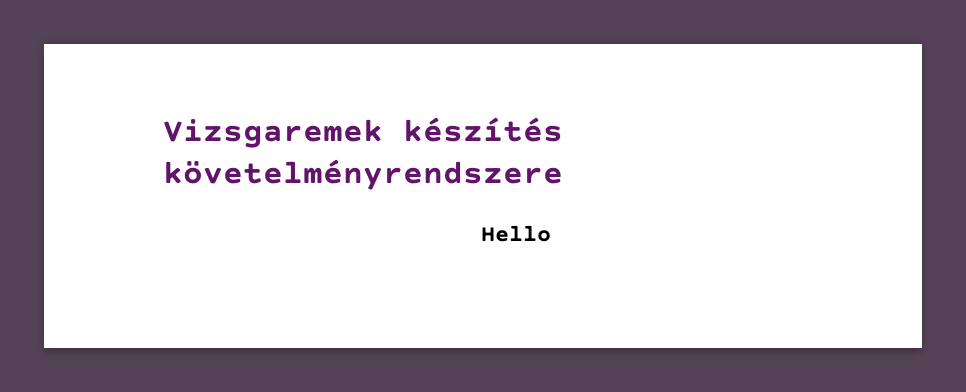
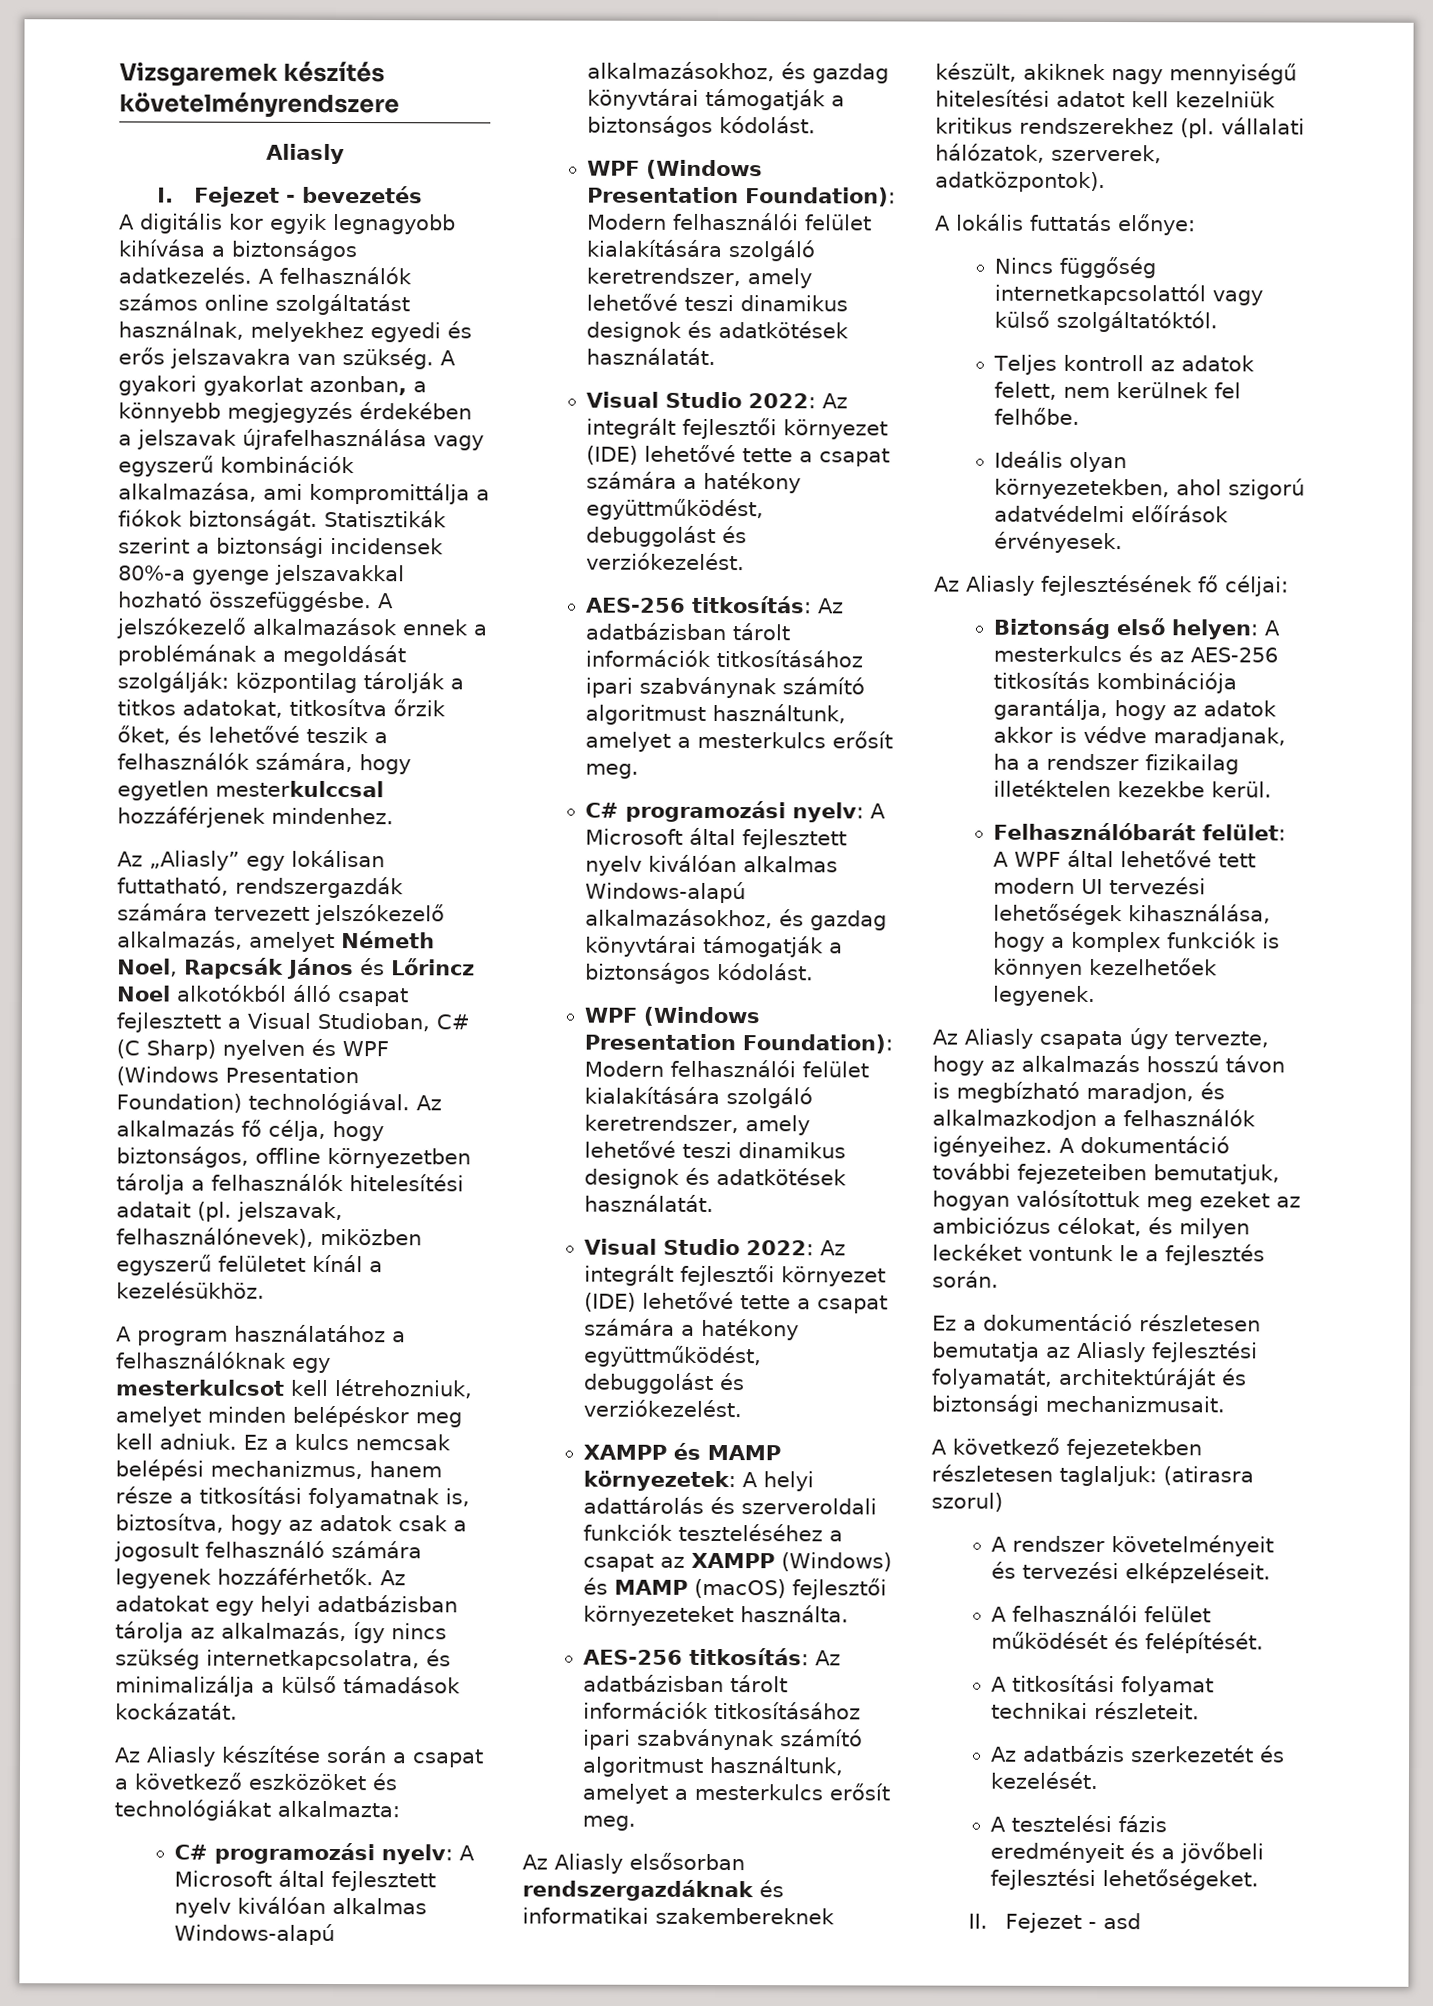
  Vizsgaremek készítés követelményrendszere
- Hello
+ Aliasly
+ I. Fejezet - bevezetés
+ A digitális kor egyik legnagyobb kihívása a biztonságos adatkezelés. A felhasználók számos online szolgáltatást használnak, melyekhez egyedi és erős jelszavakra van szükség. A gyakori gyakorlat azonban, a könnyebb megjegyzés érdekében a jelszavak újrafelhasználása vagy egyszerű kombinációk alkalmazása, ami kompromittálja a fiókok biztonságát. Statisztikák szerint a biztonsági incidensek 80%-a gyenge jelszavakkal hozható összefüggésbe. A jelszókezelő alkalmazások ennek a problémának a megoldását szolgálják: központilag tárolják a titkos adatokat, titkosítva őrzik őket, és lehetővé teszik a felhasználók számára, hogy egyetlen mesterkulccsal hozzáférjenek mindenhez.
+ Az „Aliasly” egy lokálisan futtatható, rendszergazdák számára tervezett jelszókezelő alkalmazás, amelyet Németh Noel, Rapcsák János és Lőrincz Noel alkotókból álló csapat fejlesztett a Visual Studioban, C# (C Sharp) nyelven és WPF (Windows Presentation Foundation) technológiával. Az alkalmazás fő célja, hogy biztonságos, offline környezetben tárolja a felhasználók hitelesítési adatait (pl. jelszavak, felhasználónevek), miközben egyszerű felületet kínál a kezelésükhöz.
+ A program használatához a felhasználóknak egy mesterkulcsot kell létrehozniuk, amelyet minden belépéskor meg kell adniuk. Ez a kulcs nemcsak belépési mechanizmus, hanem része a titkosítási folyamatnak is, biztosítva, hogy az adatok csak a jogosult felhasználó számára legyenek hozzáférhetők. Az adatokat egy helyi adatbázisban tárolja az alkalmazás, így nincs szükség internetkapcsolatra, és minimalizálja a külső támadások kockázatát.
+ Az Aliasly készítése során a csapat a következő eszközöket és technológiákat alkalmazta:
+ C# programozási nyelv: A Microsoft által fejlesztett nyelv kiválóan alkalmas Windows-alapú alkalmazásokhoz, és gazdag könyvtárai támogatják a biztonságos kódolást.
+ WPF (Windows Presentation Foundation): Modern felhasználói felület kialakítására szolgáló keretrendszer, amely lehetővé teszi dinamikus designok és adatkötések használatát.
+ Visual Studio 2022: Az integrált fejlesztői környezet (IDE) lehetővé tette a csapat számára a hatékony együttműködést, debuggolást és verziókezelést.
+ AES-256 titkosítás: Az adatbázisban tárolt információk titkosításához ipari szabványnak számító algoritmust használtunk, amelyet a mesterkulcs erősít meg.
+ C# programozási nyelv: A Microsoft által fejlesztett nyelv kiválóan alkalmas Windows-alapú alkalmazásokhoz, és gazdag könyvtárai támogatják a biztonságos kódolást.
+ WPF (Windows Presentation Foundation): Modern felhasználói felület kialakítására szolgáló keretrendszer, amely lehetővé teszi dinamikus designok és adatkötések használatát.
+ Visual Studio 2022: Az integrált fejlesztői környezet (IDE) lehetővé tette a csapat számára a hatékony együttműködést, debuggolást és verziókezelést.
+ XAMPP és MAMP környezetek: A helyi adattárolás és szerveroldali funkciók teszteléséhez a csapat az XAMPP (Windows) és MAMP (macOS) fejlesztői környezeteket használta.
+ AES-256 titkosítás: Az adatbázisban tárolt információk titkosításához ipari szabványnak számító algoritmust használtunk, amelyet a mesterkulcs erősít meg.
+ Az Aliasly elsősorban rendszergazdáknak és informatikai szakembereknek készült, akiknek nagy mennyiségű hitelesítési adatot kell kezelniük kritikus rendszerekhez (pl. vállalati hálózatok, szerverek, adatközpontok).
+ A lokális futtatás előnye:
+ Nincs függőség internetkapcsolattól vagy külső szolgáltatóktól.
+ Teljes kontroll az adatok felett, nem kerülnek fel felhőbe.
+ Ideális olyan környezetekben, ahol szigorú adatvédelmi előírások érvényesek.
+ Az Aliasly fejlesztésének fő céljai:
+ Biztonság első helyen: A mesterkulcs és az AES-256 titkosítás kombinációja garantálja, hogy az adatok akkor is védve maradjanak, ha a rendszer fizikailag illetéktelen kezekbe kerül.
+ Felhasználóbarát felület: A WPF által lehetővé tett modern UI tervezési lehetőségek kihasználása, hogy a komplex funkciók is könnyen kezelhetőek legyenek.
+ Az Aliasly csapata úgy tervezte, hogy az alkalmazás hosszú távon is megbízható maradjon, és alkalmazkodjon a felhasználók igényeihez. A dokumentáció további fejezeteiben bemutatjuk, hogyan valósítottuk meg ezeket az ambiciózus célokat, és milyen leckéket vontunk le a fejlesztés során.
+ Ez a dokumentáció részletesen bemutatja az Aliasly fejlesztési folyamatát, architektúráját és biztonsági mechanizmusait.
+ A következő fejezetekben részletesen taglaljuk: (atirasra szorul)
+ A rendszer követelményeit és tervezési elképzeléseit.
+ A felhasználói felület működését és felépítését.
+ A titkosítási folyamat technikai részleteit.
+ Az adatbázis szerkezetét és kezelését.
+ A tesztelési fázis eredményeit és a jövőbeli fejlesztési lehetőségeket.
+ II. Fejezet - asd

